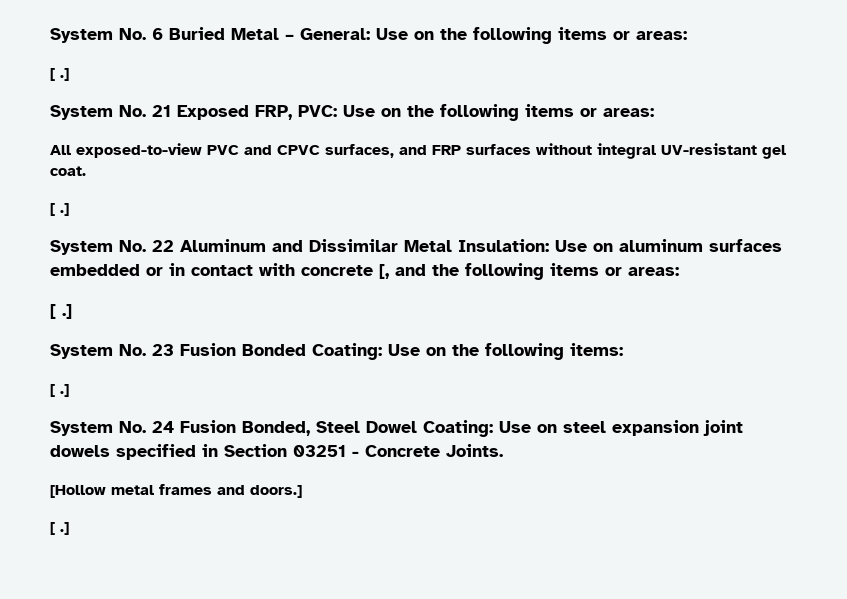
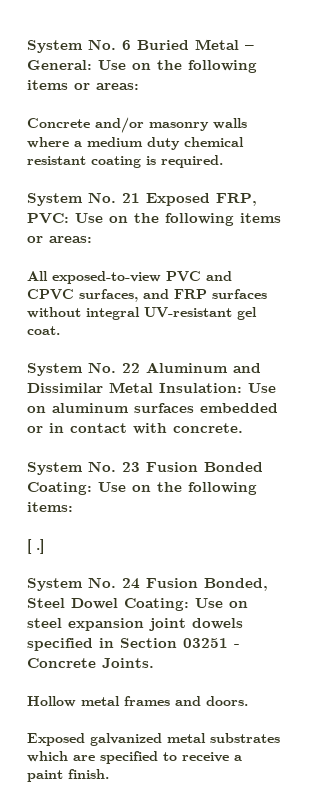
  System No. 6 Buried Metal – General: Use on the following items or areas:
- [ .]
+ Concrete and/or masonry walls where a medium duty chemical resistant coating is required.
  All exposed-to-view PVC and CPVC surfaces, and FRP surfaces without integral UV-resistant gel coat.
- [ .]
- System No. 22 Aluminum and Dissimilar Metal Insulation: Use on aluminum surfaces embedded or in contact with concrete [, and the following items or areas:
- [ .]
+ System No. 22 Aluminum and Dissimilar Metal Insulation: Use on aluminum surfaces embedded or in contact with concrete.
- [Hollow metal frames and doors.]
- [ .]
+ Hollow metal frames and doors.
+ Exposed galvanized metal substrates which are specified to receive a paint finish.

